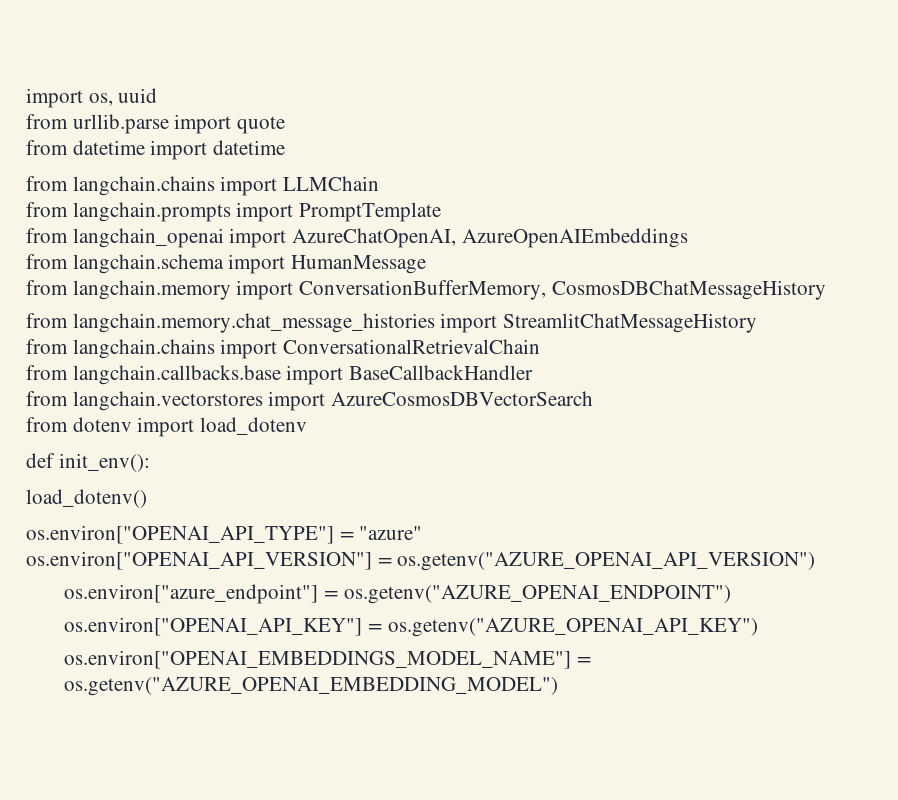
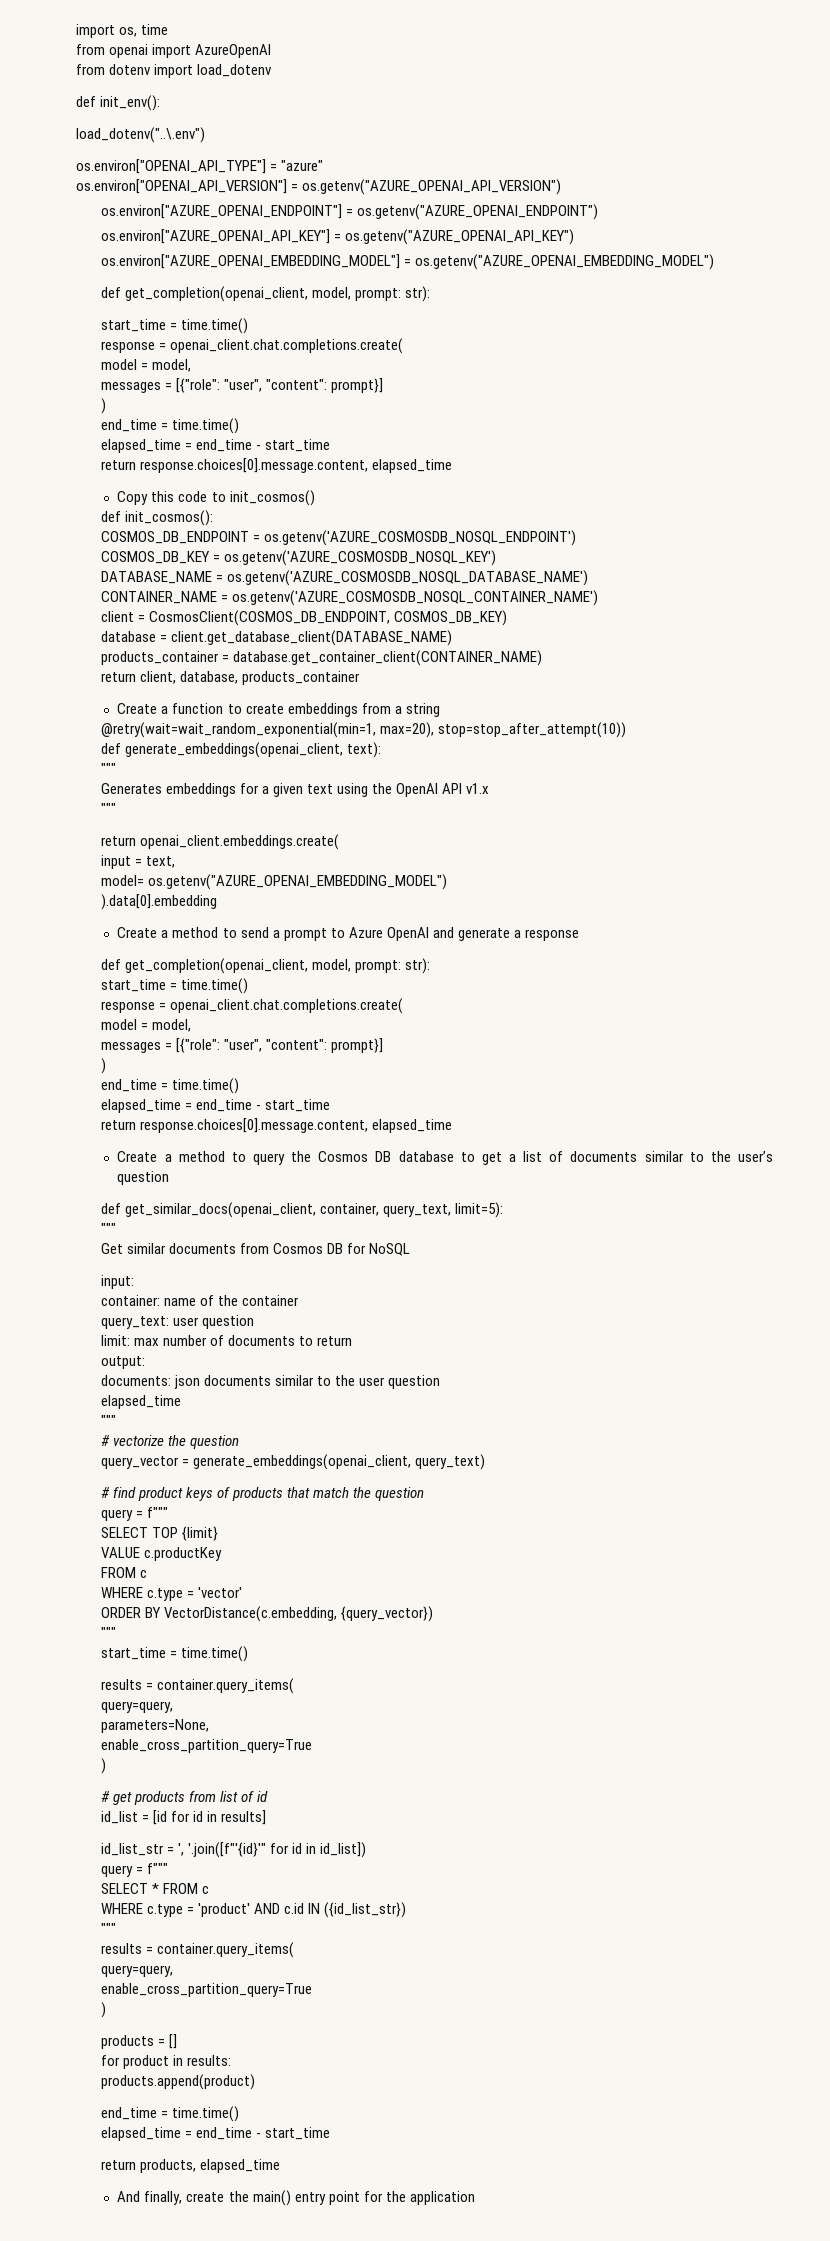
- import os, uuid
- from urllib.parse import quote
- from datetime import datetime
- from langchain.chains import LLMChain
- from langchain.prompts import PromptTemplate
- from langchain_openai import AzureChatOpenAI, AzureOpenAIEmbeddings
- from langchain.schema import HumanMessage
- from langchain.memory import ConversationBufferMemory, CosmosDBChatMessageHistory
- from langchain.memory.chat_message_histories import StreamlitChatMessageHistory
- from langchain.chains import ConversationalRetrievalChain
- from langchain.callbacks.base import BaseCallbackHandler
- from langchain.vectorstores import AzureCosmosDBVectorSearch
+ import os, time
+ from openai import AzureOpenAI
- load_dotenv()
+ load_dotenv("..\.env")
- os.environ["azure_endpoint"] = os.getenv("AZURE_OPENAI_ENDPOINT")
+ os.environ["AZURE_OPENAI_ENDPOINT"] = os.getenv("AZURE_OPENAI_ENDPOINT")
- os.environ["OPENAI_API_KEY"] = os.getenv("AZURE_OPENAI_API_KEY")
+ os.environ["AZURE_OPENAI_API_KEY"] = os.getenv("AZURE_OPENAI_API_KEY")
- os.environ["OPENAI_EMBEDDINGS_MODEL_NAME"] = os.getenv("AZURE_OPENAI_EMBEDDING_MODEL")
+ os.environ["AZURE_OPENAI_EMBEDDING_MODEL"] = os.getenv("AZURE_OPENAI_EMBEDDING_MODEL")
+ def get_completion(openai_client, model, prompt: str):
+ start_time = time.time()
+ response = openai_client.chat.completions.create(
+ model = model,
+ messages = [{"role": "user", "content": prompt}]
+ )
+ end_time = time.time()
+ elapsed_time = end_time - start_time
+ return response.choices[0].message.content, elapsed_time
+ Copy this code to init_cosmos()
+ def init_cosmos():
+ COSMOS_DB_ENDPOINT = os.getenv('AZURE_COSMOSDB_NOSQL_ENDPOINT')
+ COSMOS_DB_KEY = os.getenv('AZURE_COSMOSDB_NOSQL_KEY')
+ DATABASE_NAME = os.getenv('AZURE_COSMOSDB_NOSQL_DATABASE_NAME')
+ CONTAINER_NAME = os.getenv('AZURE_COSMOSDB_NOSQL_CONTAINER_NAME')
+ client = CosmosClient(COSMOS_DB_ENDPOINT, COSMOS_DB_KEY)
+ database = client.get_database_client(DATABASE_NAME)
+ products_container = database.get_container_client(CONTAINER_NAME)
+ return client, database, products_container
+ Create a function to create embeddings from a string
+ @retry(wait=wait_random_exponential(min=1, max=20), stop=stop_after_attempt(10))
+ def generate_embeddings(openai_client, text):
+ """
+ Generates embeddings for a given text using the OpenAI API v1.x
+ """
+ return openai_client.embeddings.create(
+ input = text,
+ model= os.getenv("AZURE_OPENAI_EMBEDDING_MODEL")
+ ).data[0].embedding
+ Create a method to send a prompt to Azure OpenAI and generate a response
+ def get_completion(openai_client, model, prompt: str):
+ start_time = time.time()
+ response = openai_client.chat.completions.create(
+ model = model,
+ messages = [{"role": "user", "content": prompt}]
+ )
+ end_time = time.time()
+ elapsed_time = end_time - start_time
+ return response.choices[0].message.content, elapsed_time
+ Create a method to query the Cosmos DB database to get a list of documents similar to the user’s question
+ def get_similar_docs(openai_client, container, query_text, limit=5):
+ """
+ Get similar documents from Cosmos DB for NoSQL
+ input:
+ container: name of the container
+ query_text: user question
+ limit: max number of documents to return
+ output:
+ documents: json documents similar to the user question
+ elapsed_time
+ """
+ # vectorize the question
+ query_vector = generate_embeddings(openai_client, query_text)
+ # find product keys of products that match the question
+ query = f"""
+ SELECT TOP {limit}
+ VALUE c.productKey
+ FROM c
+ WHERE c.type = 'vector'
+ ORDER BY VectorDistance(c.embedding, {query_vector})
+ """
+ start_time = time.time()
+ results = container.query_items(
+ query=query,
+ parameters=None,
+ enable_cross_partition_query=True
+ )
+ # get products from list of id
+ id_list = [id for id in results]
+ id_list_str = ', '.join([f"'{id}'" for id in id_list])
+ query = f"""
+ SELECT * FROM c
+ WHERE c.type = 'product' AND c.id IN ({id_list_str})
+ """
+ results = container.query_items(
+ query=query,
+ enable_cross_partition_query=True
+ )
+ products = []
+ for product in results:
+ products.append(product)
+ end_time = time.time()
+ elapsed_time = end_time - start_time
+ return products, elapsed_time
+ And finally, create the main() entry point for the application

